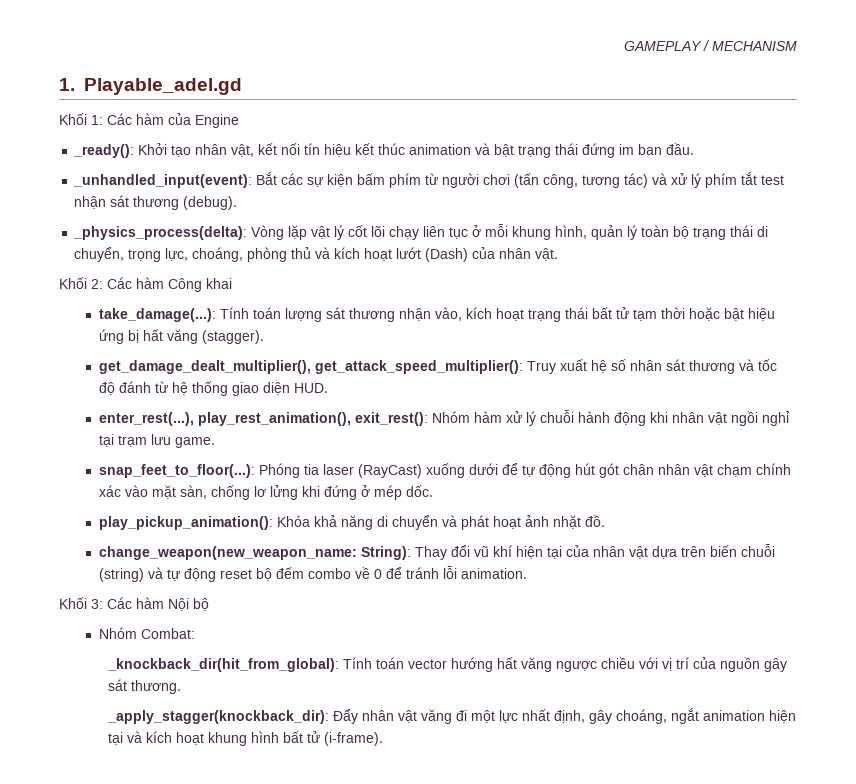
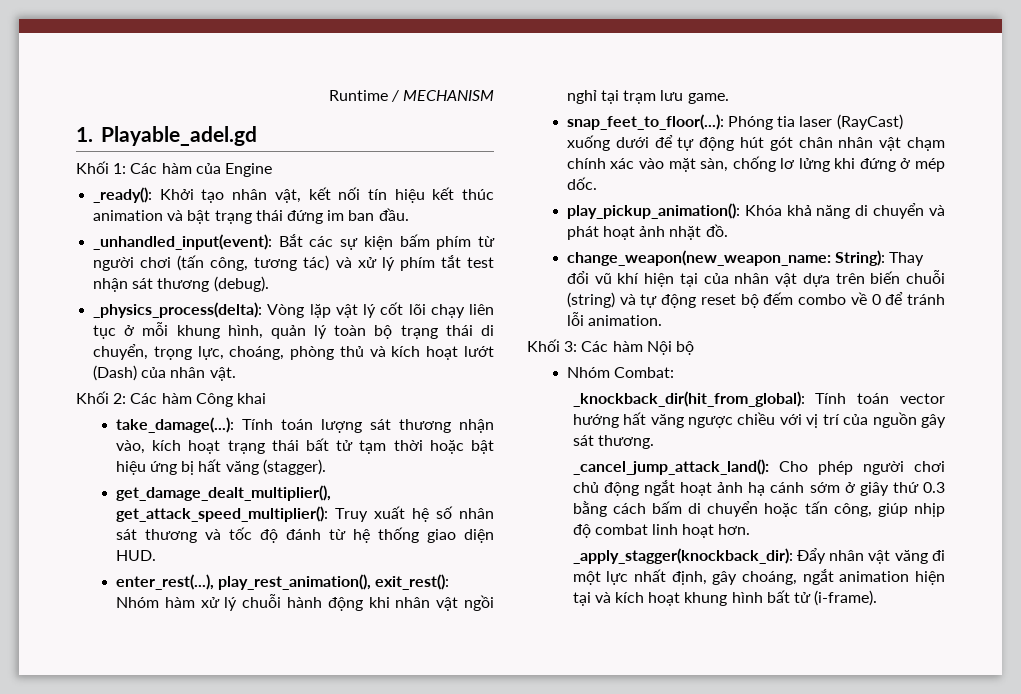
- GAMEPLAY / MECHANISM
+ Runtime / MECHANISM
+ _cancel_jump_attack_land(): Cho phép người chơi chủ động ngắt hoạt ảnh hạ cánh sớm ở giây thứ 0.3 bằng cách bấm di chuyển hoặc tấn công, giúp nhịp độ combat linh hoạt hơn.

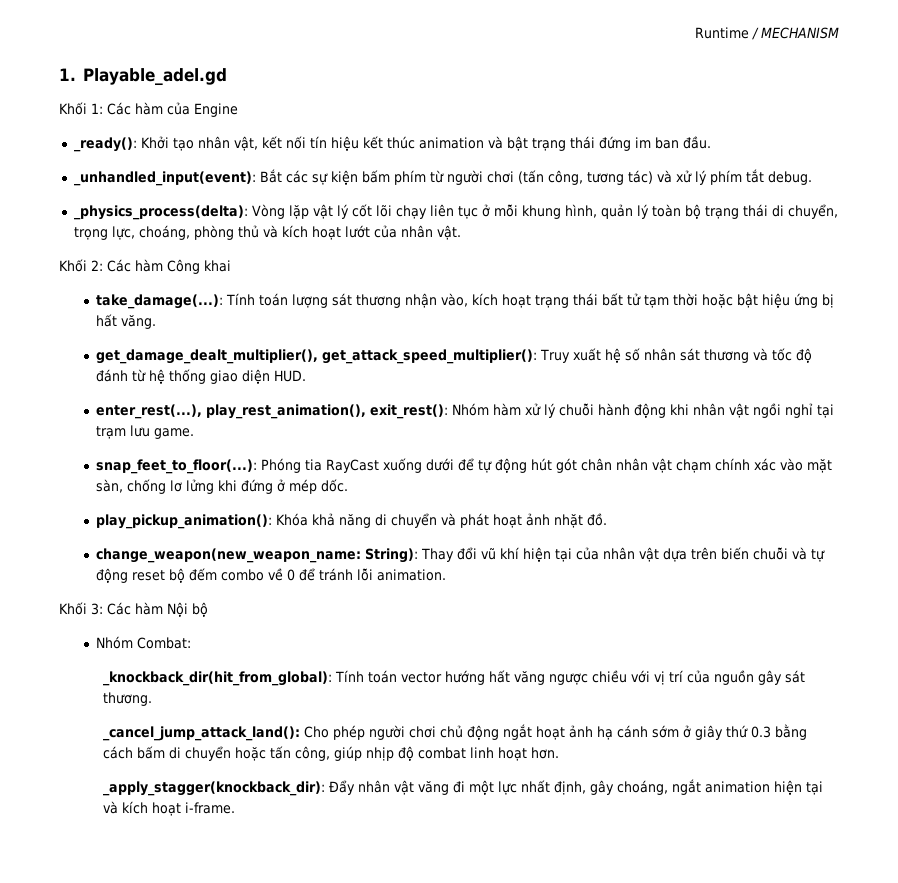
- _unhandled_input(event): Bắt các sự kiện bấm phím từ người chơi (tấn công, tương tác) và xử lý phím tắt test nhận sát thương (debug).
+ _unhandled_input(event): Bắt các sự kiện bấm phím từ người chơi (tấn công, tương tác) và xử lý phím tắt debug.
- _physics_process(delta): Vòng lặp vật lý cốt lõi chạy liên tục ở mỗi khung hình, quản lý toàn bộ trạng thái di chuyển, trọng lực, choáng, phòng thủ và kích hoạt lướt (Dash) của nhân vật.
+ _physics_process(delta): Vòng lặp vật lý cốt lõi chạy liên tục ở mỗi khung hình, quản lý toàn bộ trạng thái di chuyển, trọng lực, choáng, phòng thủ và kích hoạt lướt của nhân vật.
- take_damage(...): Tính toán lượng sát thương nhận vào, kích hoạt trạng thái bất tử tạm thời hoặc bật hiệu ứng bị hất văng (stagger).
+ take_damage(...): Tính toán lượng sát thương nhận vào, kích hoạt trạng thái bất tử tạm thời hoặc bật hiệu ứng bị hất văng.
- snap_feet_to_floor(...): Phóng tia laser (RayCast) xuống dưới để tự động hút gót chân nhân vật chạm chính xác vào mặt sàn, chống lơ lửng khi đứng ở mép dốc.
+ snap_feet_to_floor(...): Phóng tia RayCast xuống dưới để tự động hút gót chân nhân vật chạm chính xác vào mặt sàn, chống lơ lửng khi đứng ở mép dốc.
- change_weapon(new_weapon_name: String): Thay đổi vũ khí hiện tại của nhân vật dựa trên biến chuỗi (string) và tự động reset bộ đếm combo về 0 để tránh lỗi animation.
+ change_weapon(new_weapon_name: String): Thay đổi vũ khí hiện tại của nhân vật dựa trên biến chuỗi và tự động reset bộ đếm combo về 0 để tránh lỗi animation.
- _apply_stagger(knockback_dir): Đẩy nhân vật văng đi một lực nhất định, gây choáng, ngắt animation hiện tại và kích hoạt khung hình bất tử (i-frame).
+ _apply_stagger(knockback_dir): Đẩy nhân vật văng đi một lực nhất định, gây choáng, ngắt animation hiện tại và kích hoạt i-frame.

